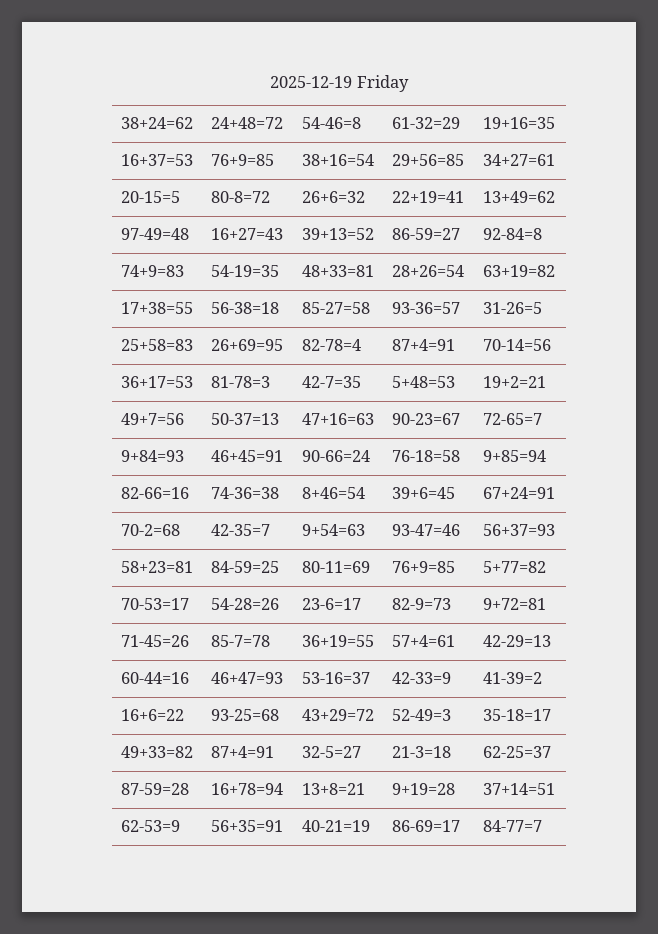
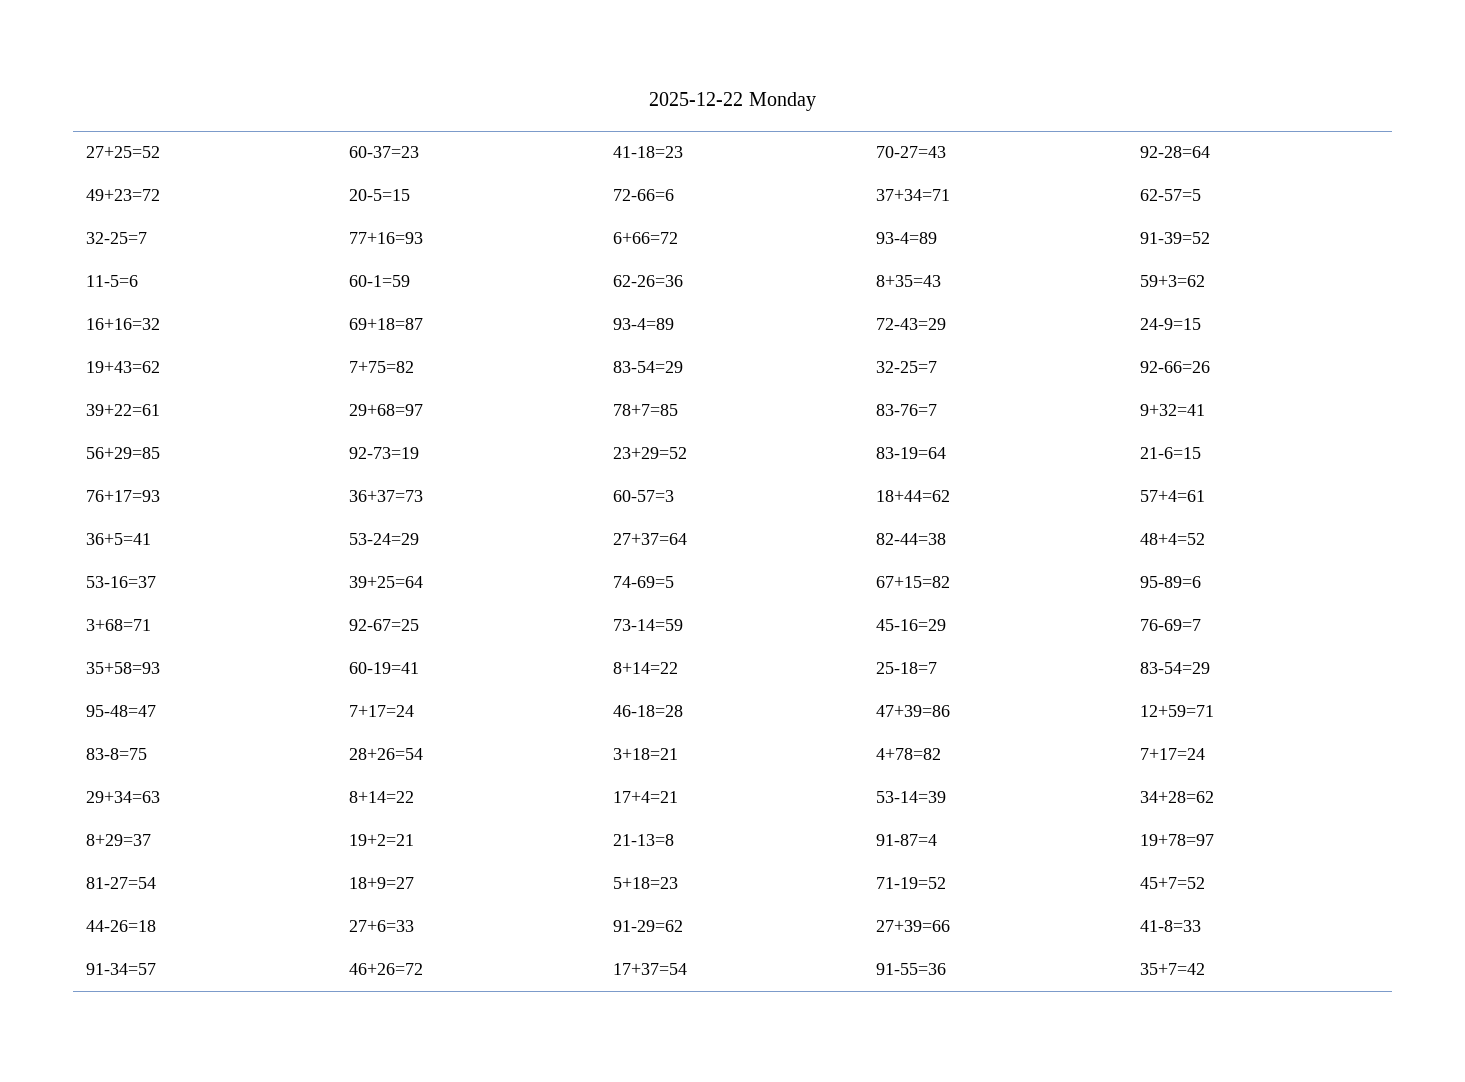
- 2025-12-19 Friday
- 38+24=62 | 24+48=72 | 54-46=8 | 61-32=29 | 19+16=35
- 16+37=53 | 76+9=85 | 38+16=54 | 29+56=85 | 34+27=61
- 20-15=5 | 80-8=72 | 26+6=32 | 22+19=41 | 13+49=62
- 97-49=48 | 16+27=43 | 39+13=52 | 86-59=27 | 92-84=8
- 74+9=83 | 54-19=35 | 48+33=81 | 28+26=54 | 63+19=82
- 17+38=55 | 56-38=18 | 85-27=58 | 93-36=57 | 31-26=5
- 25+58=83 | 26+69=95 | 82-78=4 | 87+4=91 | 70-14=56
- 36+17=53 | 81-78=3 | 42-7=35 | 5+48=53 | 19+2=21
- 49+7=56 | 50-37=13 | 47+16=63 | 90-23=67 | 72-65=7
- 9+84=93 | 46+45=91 | 90-66=24 | 76-18=58 | 9+85=94
- 82-66=16 | 74-36=38 | 8+46=54 | 39+6=45 | 67+24=91
- 70-2=68 | 42-35=7 | 9+54=63 | 93-47=46 | 56+37=93
- 58+23=81 | 84-59=25 | 80-11=69 | 76+9=85 | 5+77=82
- 70-53=17 | 54-28=26 | 23-6=17 | 82-9=73 | 9+72=81
- 71-45=26 | 85-7=78 | 36+19=55 | 57+4=61 | 42-29=13
- 60-44=16 | 46+47=93 | 53-16=37 | 42-33=9 | 41-39=2
- 16+6=22 | 93-25=68 | 43+29=72 | 52-49=3 | 35-18=17
- 49+33=82 | 87+4=91 | 32-5=27 | 21-3=18 | 62-25=37
- 87-59=28 | 16+78=94 | 13+8=21 | 9+19=28 | 37+14=51
- 62-53=9 | 56+35=91 | 40-21=19 | 86-69=17 | 84-77=7
+ 2025-12-22 Monday
+ 27+25=52 | 60-37=23 | 41-18=23 | 70-27=43 | 92-28=64
+ 49+23=72 | 20-5=15 | 72-66=6 | 37+34=71 | 62-57=5
+ 32-25=7 | 77+16=93 | 6+66=72 | 93-4=89 | 91-39=52
+ 11-5=6 | 60-1=59 | 62-26=36 | 8+35=43 | 59+3=62
+ 16+16=32 | 69+18=87 | 93-4=89 | 72-43=29 | 24-9=15
+ 19+43=62 | 7+75=82 | 83-54=29 | 32-25=7 | 92-66=26
+ 39+22=61 | 29+68=97 | 78+7=85 | 83-76=7 | 9+32=41
+ 56+29=85 | 92-73=19 | 23+29=52 | 83-19=64 | 21-6=15
+ 76+17=93 | 36+37=73 | 60-57=3 | 18+44=62 | 57+4=61
+ 36+5=41 | 53-24=29 | 27+37=64 | 82-44=38 | 48+4=52
+ 53-16=37 | 39+25=64 | 74-69=5 | 67+15=82 | 95-89=6
+ 3+68=71 | 92-67=25 | 73-14=59 | 45-16=29 | 76-69=7
+ 35+58=93 | 60-19=41 | 8+14=22 | 25-18=7 | 83-54=29
+ 95-48=47 | 7+17=24 | 46-18=28 | 47+39=86 | 12+59=71
+ 83-8=75 | 28+26=54 | 3+18=21 | 4+78=82 | 7+17=24
+ 29+34=63 | 8+14=22 | 17+4=21 | 53-14=39 | 34+28=62
+ 8+29=37 | 19+2=21 | 21-13=8 | 91-87=4 | 19+78=97
+ 81-27=54 | 18+9=27 | 5+18=23 | 71-19=52 | 45+7=52
+ 44-26=18 | 27+6=33 | 91-29=62 | 27+39=66 | 41-8=33
+ 91-34=57 | 46+26=72 | 17+37=54 | 91-55=36 | 35+7=42

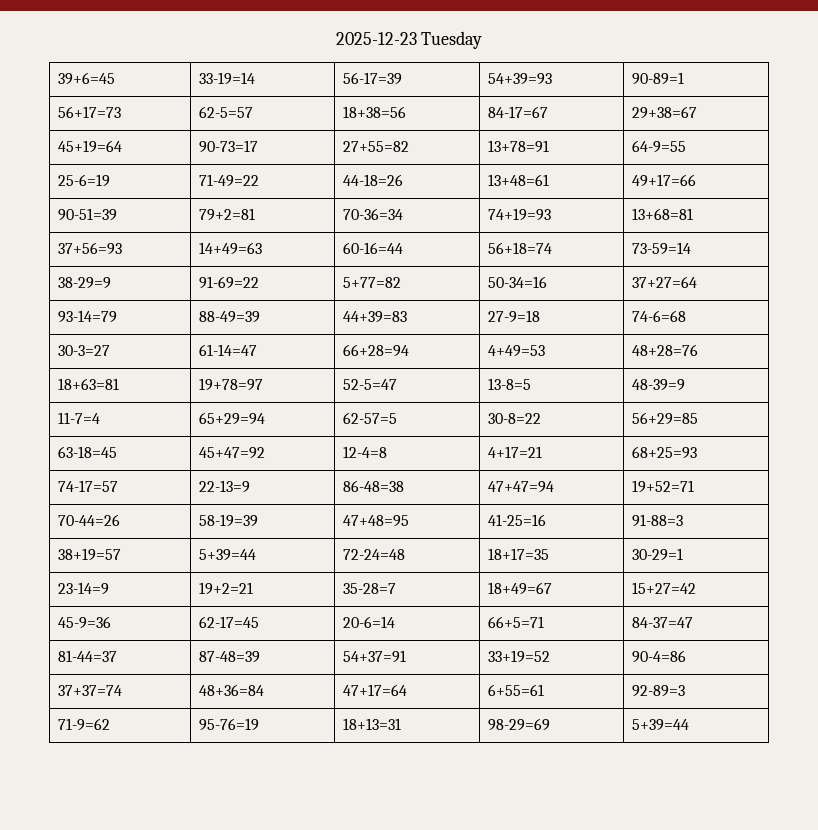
- 2025-12-22 Monday
- 27+25=52 | 60-37=23 | 41-18=23 | 70-27=43 | 92-28=64
- 49+23=72 | 20-5=15 | 72-66=6 | 37+34=71 | 62-57=5
- 32-25=7 | 77+16=93 | 6+66=72 | 93-4=89 | 91-39=52
- 11-5=6 | 60-1=59 | 62-26=36 | 8+35=43 | 59+3=62
- 16+16=32 | 69+18=87 | 93-4=89 | 72-43=29 | 24-9=15
- 19+43=62 | 7+75=82 | 83-54=29 | 32-25=7 | 92-66=26
- 39+22=61 | 29+68=97 | 78+7=85 | 83-76=7 | 9+32=41
- 56+29=85 | 92-73=19 | 23+29=52 | 83-19=64 | 21-6=15
- 76+17=93 | 36+37=73 | 60-57=3 | 18+44=62 | 57+4=61
- 36+5=41 | 53-24=29 | 27+37=64 | 82-44=38 | 48+4=52
- 53-16=37 | 39+25=64 | 74-69=5 | 67+15=82 | 95-89=6
- 3+68=71 | 92-67=25 | 73-14=59 | 45-16=29 | 76-69=7
- 35+58=93 | 60-19=41 | 8+14=22 | 25-18=7 | 83-54=29
- 95-48=47 | 7+17=24 | 46-18=28 | 47+39=86 | 12+59=71
- 83-8=75 | 28+26=54 | 3+18=21 | 4+78=82 | 7+17=24
- 29+34=63 | 8+14=22 | 17+4=21 | 53-14=39 | 34+28=62
- 8+29=37 | 19+2=21 | 21-13=8 | 91-87=4 | 19+78=97
- 81-27=54 | 18+9=27 | 5+18=23 | 71-19=52 | 45+7=52
- 44-26=18 | 27+6=33 | 91-29=62 | 27+39=66 | 41-8=33
- 91-34=57 | 46+26=72 | 17+37=54 | 91-55=36 | 35+7=42
+ 2025-12-23 Tuesday
+ 39+6=45 | 33-19=14 | 56-17=39 | 54+39=93 | 90-89=1
+ 56+17=73 | 62-5=57 | 18+38=56 | 84-17=67 | 29+38=67
+ 45+19=64 | 90-73=17 | 27+55=82 | 13+78=91 | 64-9=55
+ 25-6=19 | 71-49=22 | 44-18=26 | 13+48=61 | 49+17=66
+ 90-51=39 | 79+2=81 | 70-36=34 | 74+19=93 | 13+68=81
+ 37+56=93 | 14+49=63 | 60-16=44 | 56+18=74 | 73-59=14
+ 38-29=9 | 91-69=22 | 5+77=82 | 50-34=16 | 37+27=64
+ 93-14=79 | 88-49=39 | 44+39=83 | 27-9=18 | 74-6=68
+ 30-3=27 | 61-14=47 | 66+28=94 | 4+49=53 | 48+28=76
+ 18+63=81 | 19+78=97 | 52-5=47 | 13-8=5 | 48-39=9
+ 11-7=4 | 65+29=94 | 62-57=5 | 30-8=22 | 56+29=85
+ 63-18=45 | 45+47=92 | 12-4=8 | 4+17=21 | 68+25=93
+ 74-17=57 | 22-13=9 | 86-48=38 | 47+47=94 | 19+52=71
+ 70-44=26 | 58-19=39 | 47+48=95 | 41-25=16 | 91-88=3
+ 38+19=57 | 5+39=44 | 72-24=48 | 18+17=35 | 30-29=1
+ 23-14=9 | 19+2=21 | 35-28=7 | 18+49=67 | 15+27=42
+ 45-9=36 | 62-17=45 | 20-6=14 | 66+5=71 | 84-37=47
+ 81-44=37 | 87-48=39 | 54+37=91 | 33+19=52 | 90-4=86
+ 37+37=74 | 48+36=84 | 47+17=64 | 6+55=61 | 92-89=3
+ 71-9=62 | 95-76=19 | 18+13=31 | 98-29=69 | 5+39=44

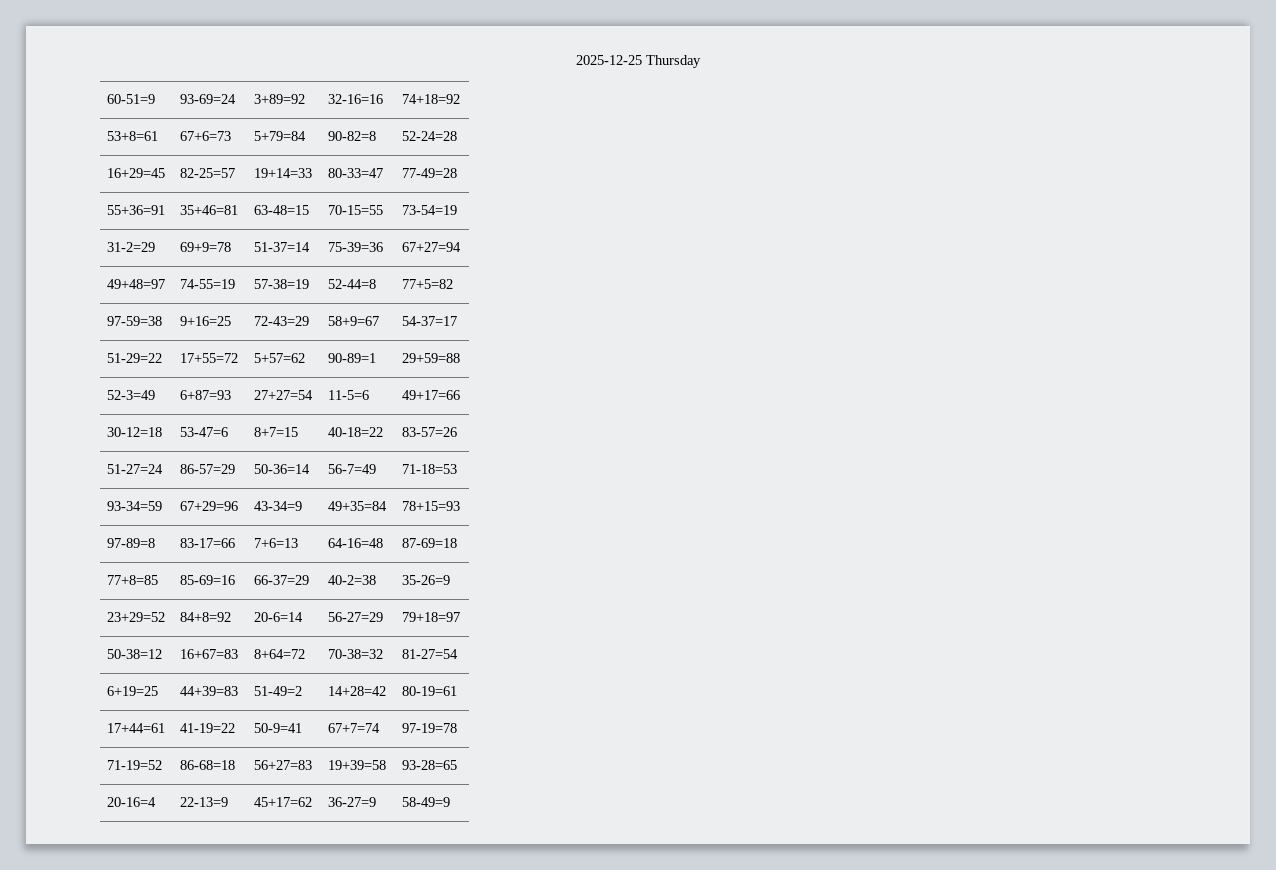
- 2025-12-23 Tuesday
- 39+6=45 | 33-19=14 | 56-17=39 | 54+39=93 | 90-89=1
- 56+17=73 | 62-5=57 | 18+38=56 | 84-17=67 | 29+38=67
- 45+19=64 | 90-73=17 | 27+55=82 | 13+78=91 | 64-9=55
- 25-6=19 | 71-49=22 | 44-18=26 | 13+48=61 | 49+17=66
- 90-51=39 | 79+2=81 | 70-36=34 | 74+19=93 | 13+68=81
- 37+56=93 | 14+49=63 | 60-16=44 | 56+18=74 | 73-59=14
- 38-29=9 | 91-69=22 | 5+77=82 | 50-34=16 | 37+27=64
- 93-14=79 | 88-49=39 | 44+39=83 | 27-9=18 | 74-6=68
- 30-3=27 | 61-14=47 | 66+28=94 | 4+49=53 | 48+28=76
- 18+63=81 | 19+78=97 | 52-5=47 | 13-8=5 | 48-39=9
- 11-7=4 | 65+29=94 | 62-57=5 | 30-8=22 | 56+29=85
- 63-18=45 | 45+47=92 | 12-4=8 | 4+17=21 | 68+25=93
- 74-17=57 | 22-13=9 | 86-48=38 | 47+47=94 | 19+52=71
- 70-44=26 | 58-19=39 | 47+48=95 | 41-25=16 | 91-88=3
- 38+19=57 | 5+39=44 | 72-24=48 | 18+17=35 | 30-29=1
- 23-14=9 | 19+2=21 | 35-28=7 | 18+49=67 | 15+27=42
- 45-9=36 | 62-17=45 | 20-6=14 | 66+5=71 | 84-37=47
- 81-44=37 | 87-48=39 | 54+37=91 | 33+19=52 | 90-4=86
- 37+37=74 | 48+36=84 | 47+17=64 | 6+55=61 | 92-89=3
- 71-9=62 | 95-76=19 | 18+13=31 | 98-29=69 | 5+39=44
+ 2025-12-25 Thursday
+ 60-51=9 | 93-69=24 | 3+89=92 | 32-16=16 | 74+18=92
+ 53+8=61 | 67+6=73 | 5+79=84 | 90-82=8 | 52-24=28
+ 16+29=45 | 82-25=57 | 19+14=33 | 80-33=47 | 77-49=28
+ 55+36=91 | 35+46=81 | 63-48=15 | 70-15=55 | 73-54=19
+ 31-2=29 | 69+9=78 | 51-37=14 | 75-39=36 | 67+27=94
+ 49+48=97 | 74-55=19 | 57-38=19 | 52-44=8 | 77+5=82
+ 97-59=38 | 9+16=25 | 72-43=29 | 58+9=67 | 54-37=17
+ 51-29=22 | 17+55=72 | 5+57=62 | 90-89=1 | 29+59=88
+ 52-3=49 | 6+87=93 | 27+27=54 | 11-5=6 | 49+17=66
+ 30-12=18 | 53-47=6 | 8+7=15 | 40-18=22 | 83-57=26
+ 51-27=24 | 86-57=29 | 50-36=14 | 56-7=49 | 71-18=53
+ 93-34=59 | 67+29=96 | 43-34=9 | 49+35=84 | 78+15=93
+ 97-89=8 | 83-17=66 | 7+6=13 | 64-16=48 | 87-69=18
+ 77+8=85 | 85-69=16 | 66-37=29 | 40-2=38 | 35-26=9
+ 23+29=52 | 84+8=92 | 20-6=14 | 56-27=29 | 79+18=97
+ 50-38=12 | 16+67=83 | 8+64=72 | 70-38=32 | 81-27=54
+ 6+19=25 | 44+39=83 | 51-49=2 | 14+28=42 | 80-19=61
+ 17+44=61 | 41-19=22 | 50-9=41 | 67+7=74 | 97-19=78
+ 71-19=52 | 86-68=18 | 56+27=83 | 19+39=58 | 93-28=65
+ 20-16=4 | 22-13=9 | 45+17=62 | 36-27=9 | 58-49=9

